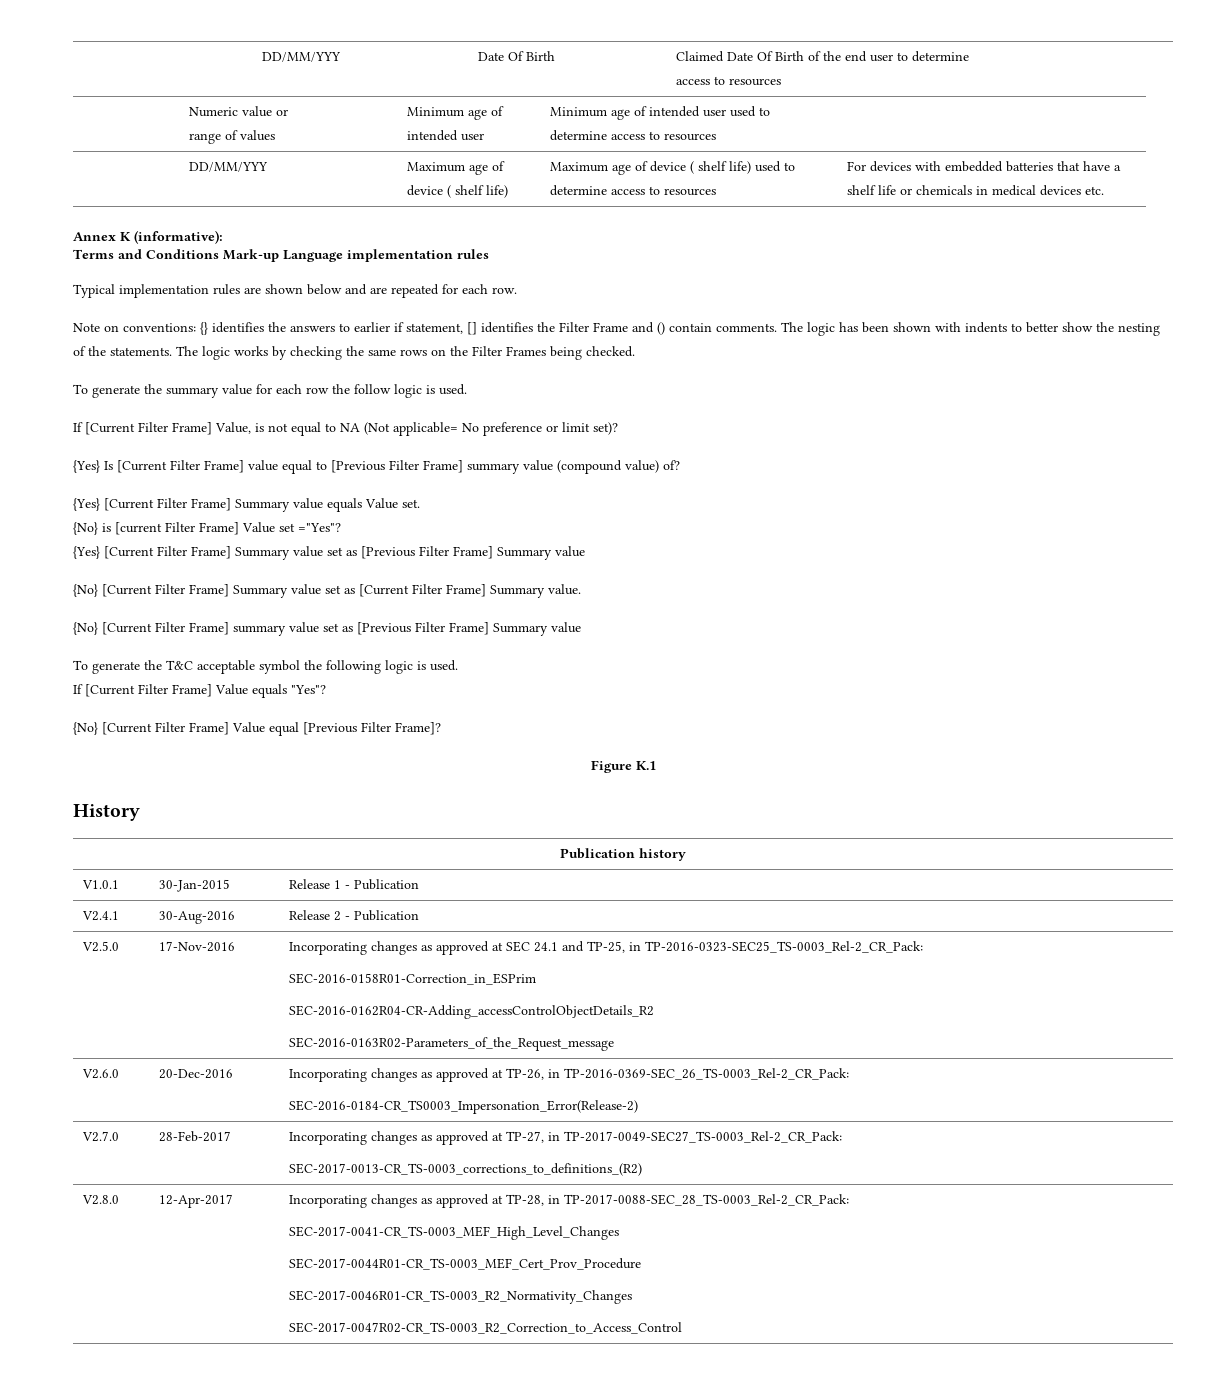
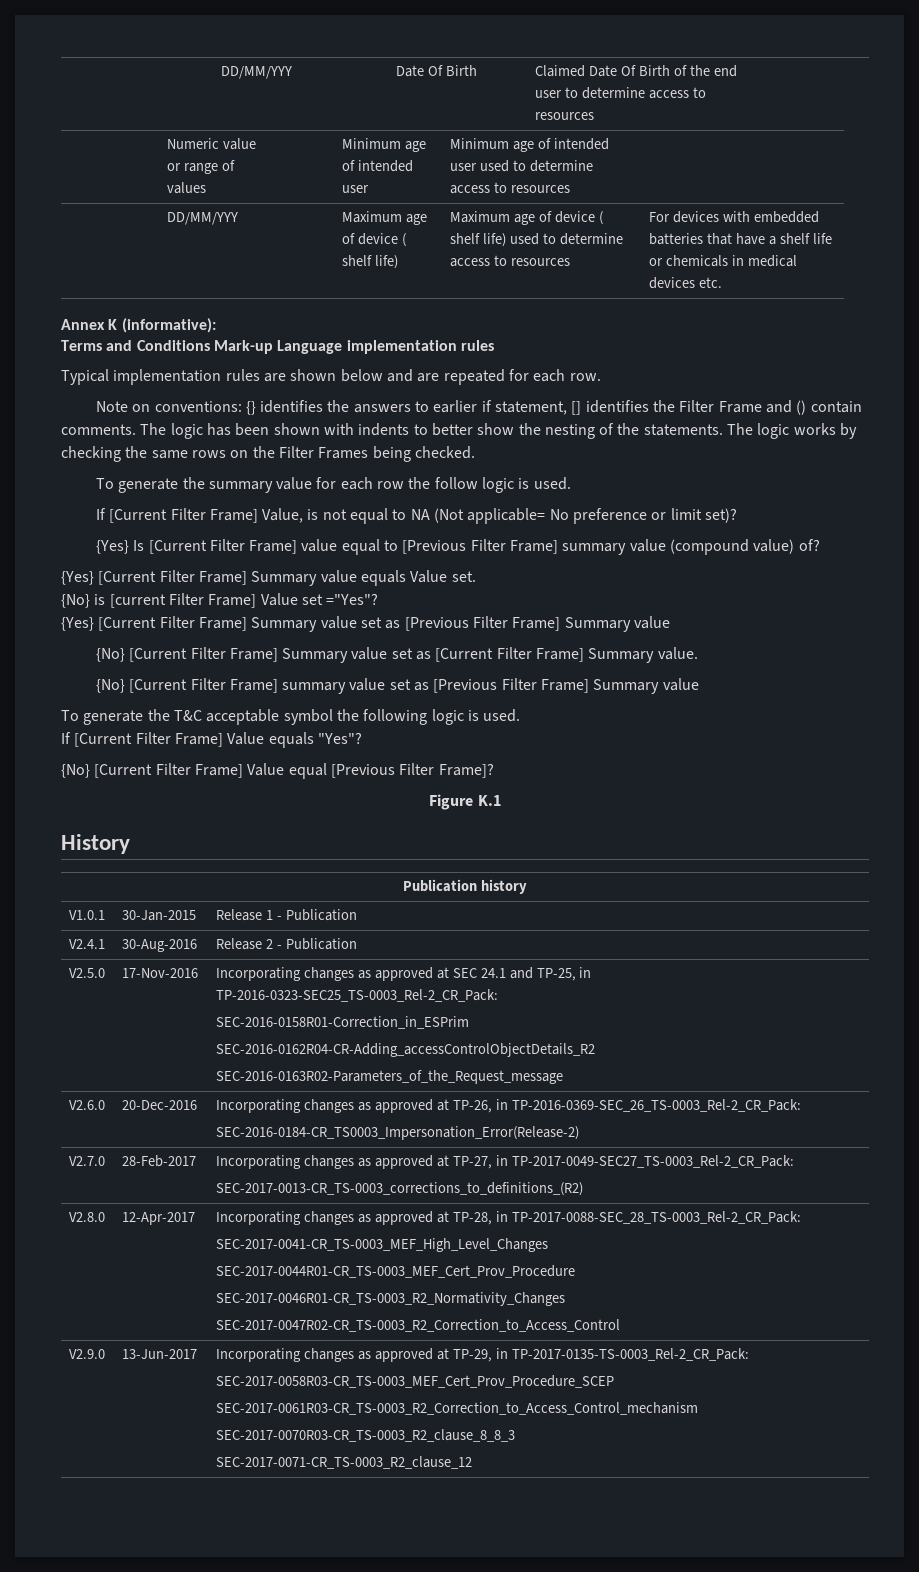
+ V2.9.0 | 13-Jun-2017 | Incorporating changes as approved at TP-29, in TP-2017-0135-TS-0003_Rel-2_CR_Pack:
+ SEC-2017-0058R03-CR_TS-0003_MEF_Cert_Prov_Procedure_SCEP
+ SEC-2017-0061R03-CR_TS-0003_R2_Correction_to_Access_Control_mechanism
+ SEC-2017-0070R03-CR_TS-0003_R2_clause_8_8_3
+ SEC-2017-0071-CR_TS-0003_R2_clause_12

